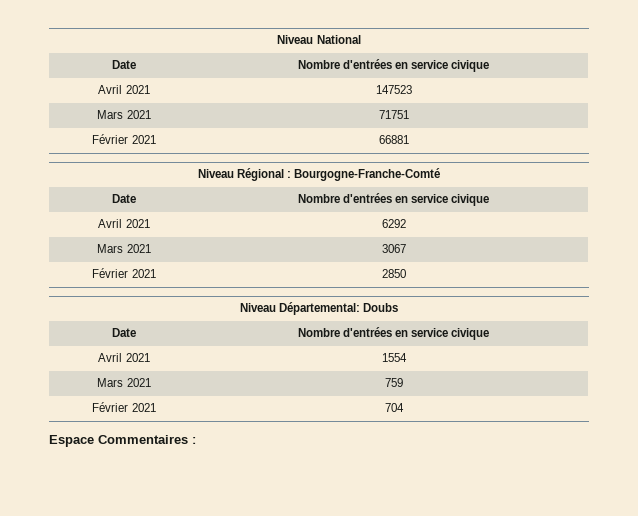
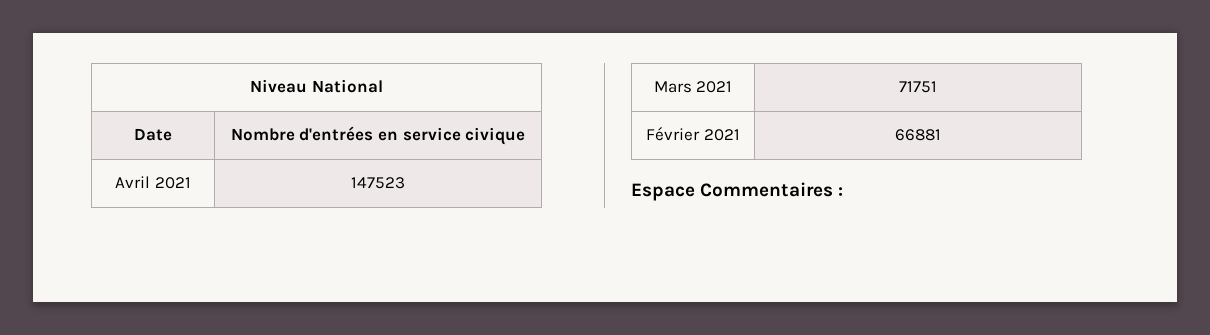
- Niveau Régional : Bourgogne-Franche-Comté
- Date | Nombre d'entrées en service civique
- Avril 2021 | 6292
- Mars 2021 | 3067
- Février 2021 | 2850
- Niveau Départemental: Doubs
- Date | Nombre d'entrées en service civique
- Avril 2021 | 1554
- Mars 2021 | 759
- Février 2021 | 704

